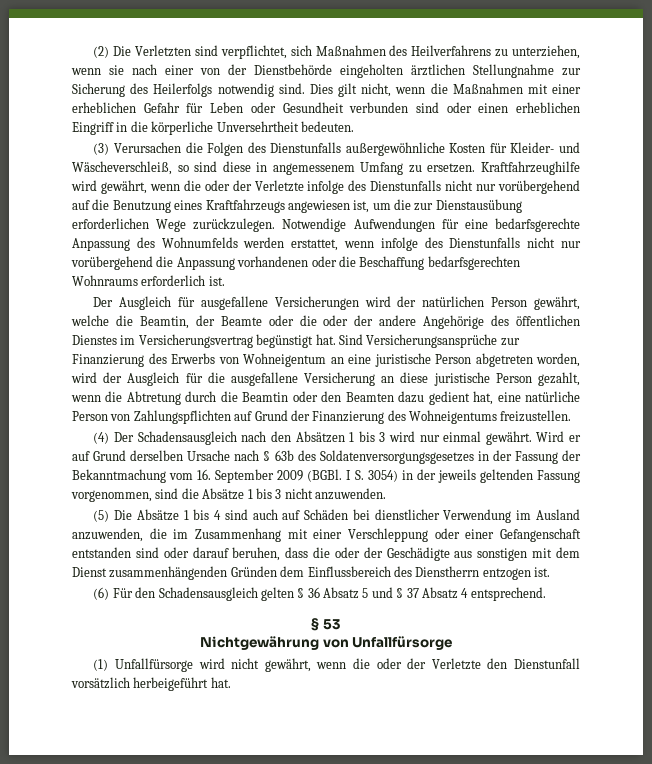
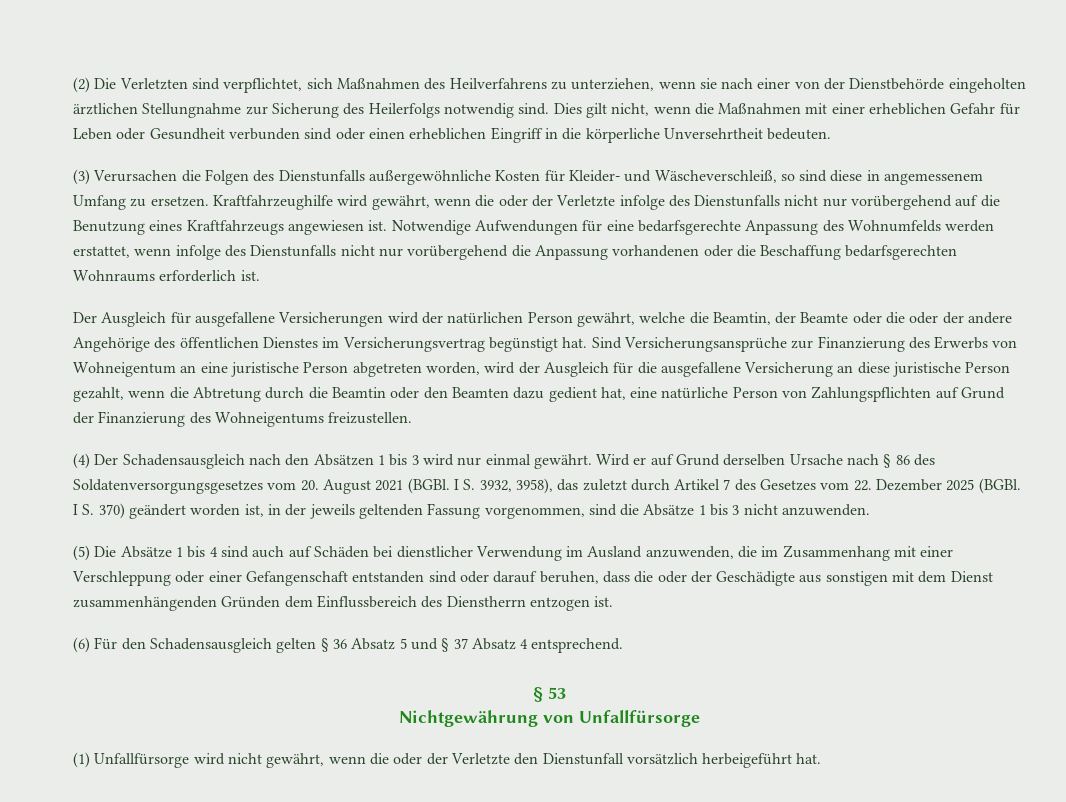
- Kraftfahrzeughilfe wird gewährt, wenn die oder der Verletzte infolge des Dienstunfalls nicht nur vorübergehend auf die Benutzung eines Kraftfahrzeugs angewiesen ist, um die zur Dienstausübung erforderlichen Wege zurückzulegen.
+ Kraftfahrzeughilfe wird gewährt, wenn die oder der Verletzte infolge des Dienstunfalls nicht nur vorübergehend auf die Benutzung eines Kraftfahrzeugs angewiesen ist.
- Wird er auf Grund derselben Ursache nach § 63b des Soldatenversorgungsgesetzes in der Fassung der Bekanntmachung vom 16. September 2009 (BGBl. I S. 3054) in der jeweils geltenden Fassung vorgenommen, sind die Absätze 1 bis 3 nicht anzuwenden.
+ Wird er auf Grund derselben Ursache nach § 86 des Soldatenversorgungsgesetzes vom 20. August 2021 (BGBl. I S. 3932, 3958), das zuletzt durch Artikel 7 des Gesetzes vom 22. Dezember 2025 (BGBl. I S. 370) geändert worden ist, in der jeweils geltenden Fassung vorgenommen, sind die Absätze 1 bis 3 nicht anzuwenden.

